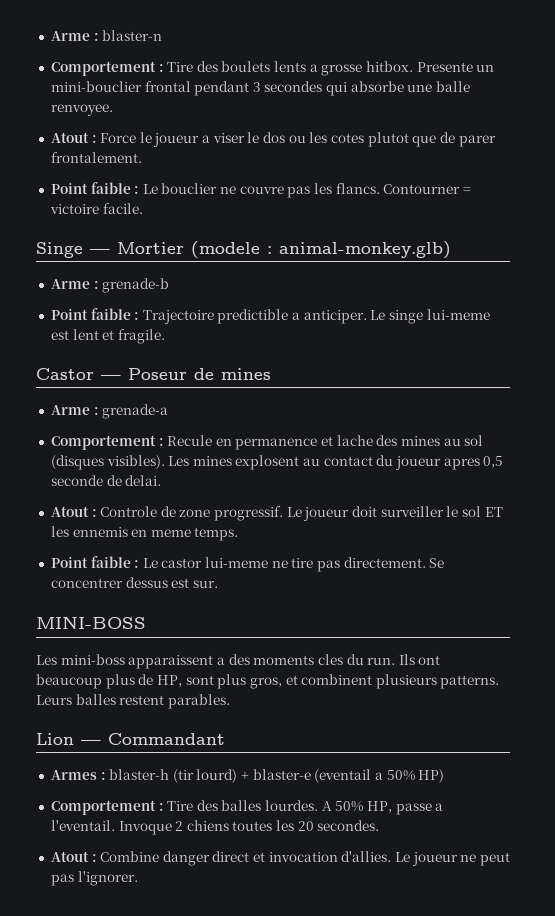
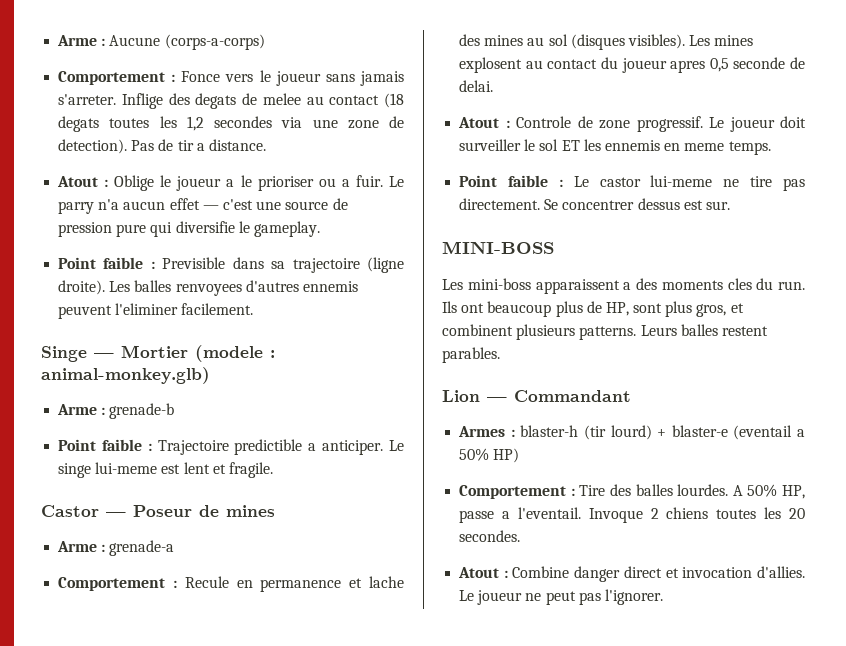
- Arme : blaster-n
- Comportement : Tire des boulets lents a grosse hitbox. Presente un mini-bouclier frontal pendant 3 secondes qui absorbe une balle renvoyee.
- Atout : Force le joueur a viser le dos ou les cotes plutot que de parer frontalement.
- Point faible : Le bouclier ne couvre pas les flancs. Contourner = victoire facile.
+ Arme : Aucune (corps-a-corps)
+ Comportement : Fonce vers le joueur sans jamais s'arreter. Inflige des degats de melee au contact (18 degats toutes les 1,2 secondes via une zone de detection). Pas de tir a distance.
+ Atout : Oblige le joueur a le prioriser ou a fuir. Le parry n'a aucun effet — c'est une source de pression pure qui diversifie le gameplay.
+ Point faible : Previsible dans sa trajectoire (ligne droite). Les balles renvoyees d'autres ennemis peuvent l'eliminer facilement.

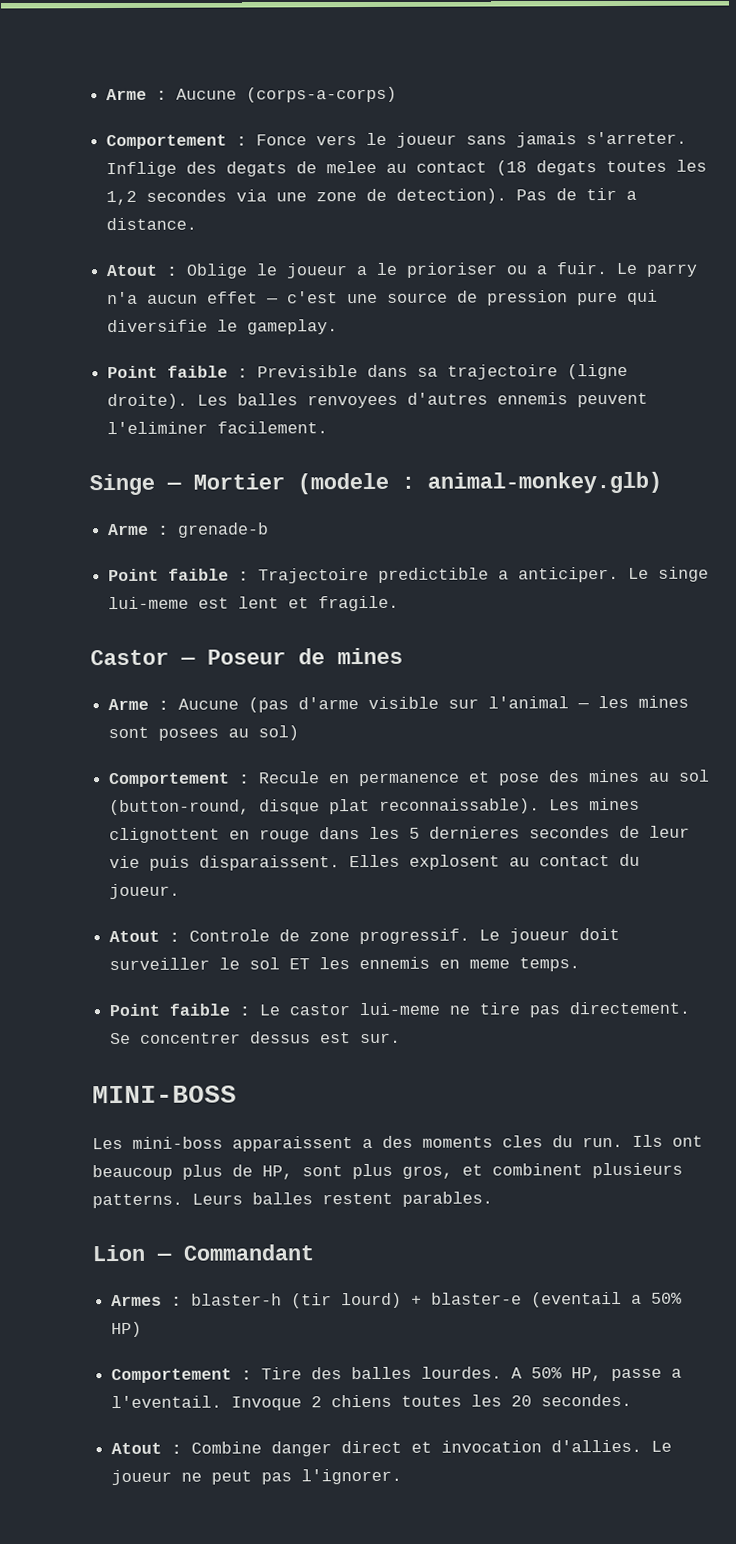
- Arme : grenade-a
+ Arme : Aucune (pas d'arme visible sur l'animal — les mines sont posees au sol)
- Comportement : Recule en permanence et lache des mines au sol (disques visibles). Les mines explosent au contact du joueur apres 0,5 seconde de delai.
+ Comportement : Recule en permanence et pose des mines au sol (button-round, disque plat reconnaissable). Les mines clignottent en rouge dans les 5 dernieres secondes de leur vie puis disparaissent. Elles explosent au contact du joueur.

